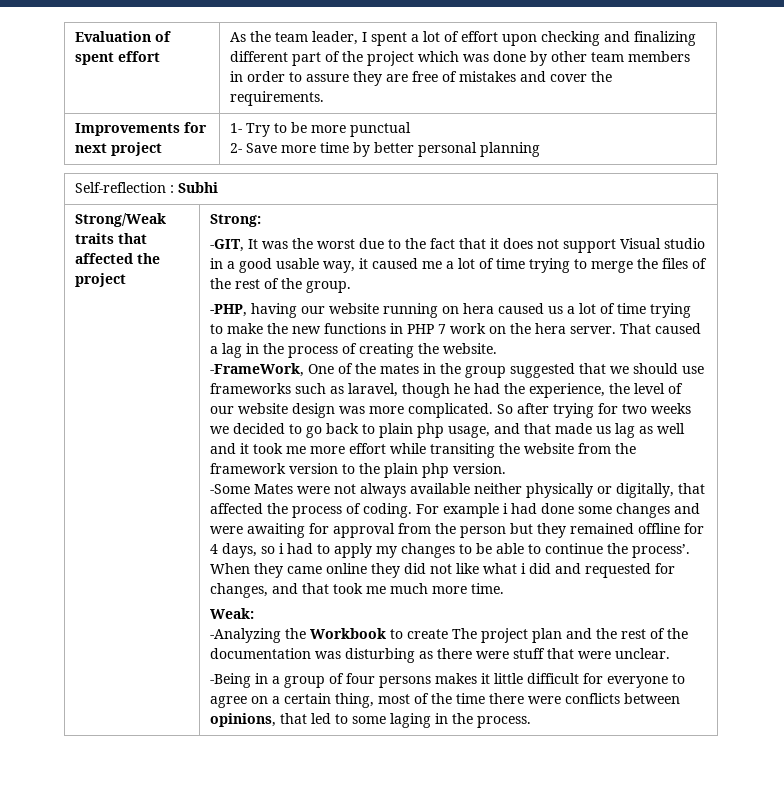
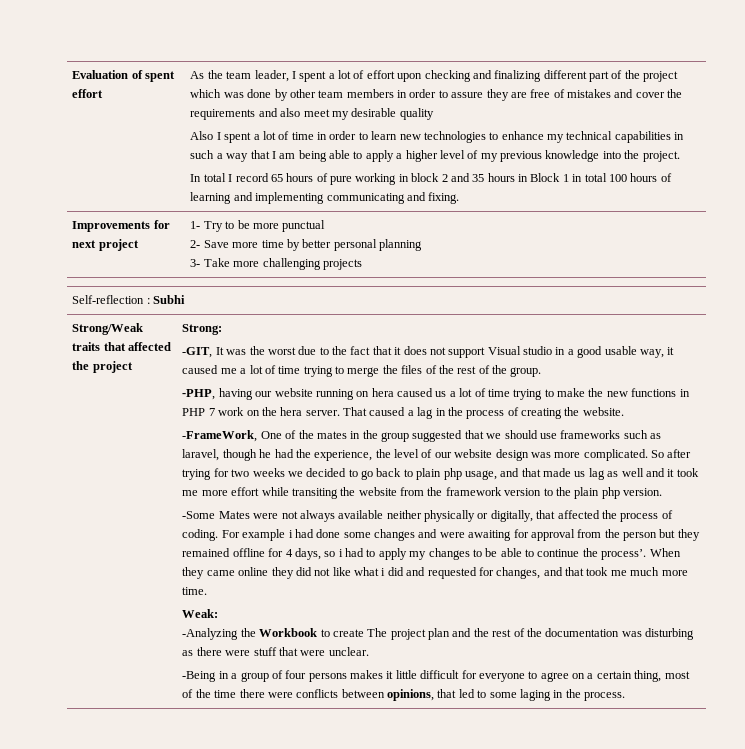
- As the team leader, I spent a lot of effort upon checking and finalizing different part of the project which was done by other team members in order to assure they are free of mistakes and cover the requirements.
+ As the team leader, I spent a lot of effort upon checking and finalizing different part of the project which was done by other team members in order to assure they are free of mistakes and cover the requirements and also meet my desirable quality
+ Also I spent a lot of time in order to learn new technologies to enhance my technical capabilities in such a way that I am being able to apply a higher level of my previous knowledge into the project.
+ In total I record 65 hours of pure working in block 2 and 35 hours in Block 1 in total 100 hours of learning and implementing communicating and fixing.
  Improvements for next project | 1- Try to be more punctual
  2- Save more time by better personal planning
+ 3- Take more challenging projects

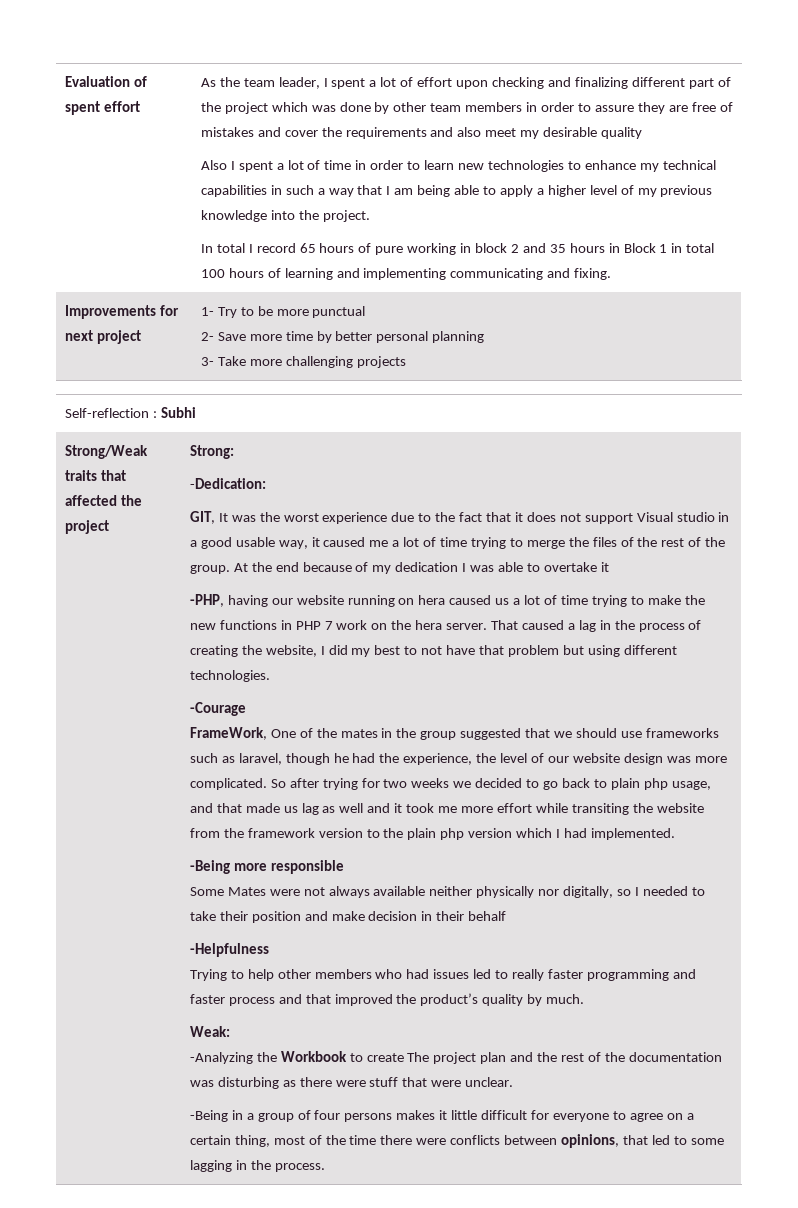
- -GIT, It was the worst due to the fact that it does not support Visual studio in a good usable way, it caused me a lot of time trying to merge the files of the rest of the group.
+ -Dedication:
+ GIT, It was the worst experience due to the fact that it does not support Visual studio in a good usable way, it caused me a lot of time trying to merge the files of the rest of the group. At the end because of my dedication I was able to overtake it
- That caused a lag in the process of creating the website.
- -FrameWork, One of the mates in the group suggested that we should use frameworks such as laravel, though he had the experience, the level of our website design was more complicated.
+ That caused a lag in the process of creating the website, I did my best to not have that problem but using different technologies.
+ -Courage
+ FrameWork, One of the mates in the group suggested that we should use frameworks such as laravel, though he had the experience, the level of our website design was more complicated.
- So after trying for two weeks we decided to go back to plain php usage, and that made us lag as well and it took me more effort while transiting the website from the framework version to the plain php version.
- -Some Mates were not always available neither physically or digitally, that affected the process of coding. For example i had done some changes and were awaiting for approval from the person but they remained offline for 4 days, so i had to apply my changes to be able to continue the process’. When they came online they did not like what i did and requested for changes, and that took me much more time.
+ So after trying for two weeks we decided to go back to plain php usage, and that made us lag as well and it took me more effort while transiting the website from the framework version to the plain php version which I had implemented.
+ -Being more responsible
+ Some Mates were not always available neither physically nor digitally, so I needed to take their position and make decision in their behalf
+ -Helpfulness
+ Trying to help other members who had issues led to really faster programming and faster process and that improved the product’s quality by much.
- -Being in a group of four persons makes it little difficult for everyone to agree on a certain thing, most of the time there were conflicts between opinions, that led to some laging in the process.
+ -Being in a group of four persons makes it little difficult for everyone to agree on a certain thing, most of the time there were conflicts between opinions, that led to some lagging in the process.

